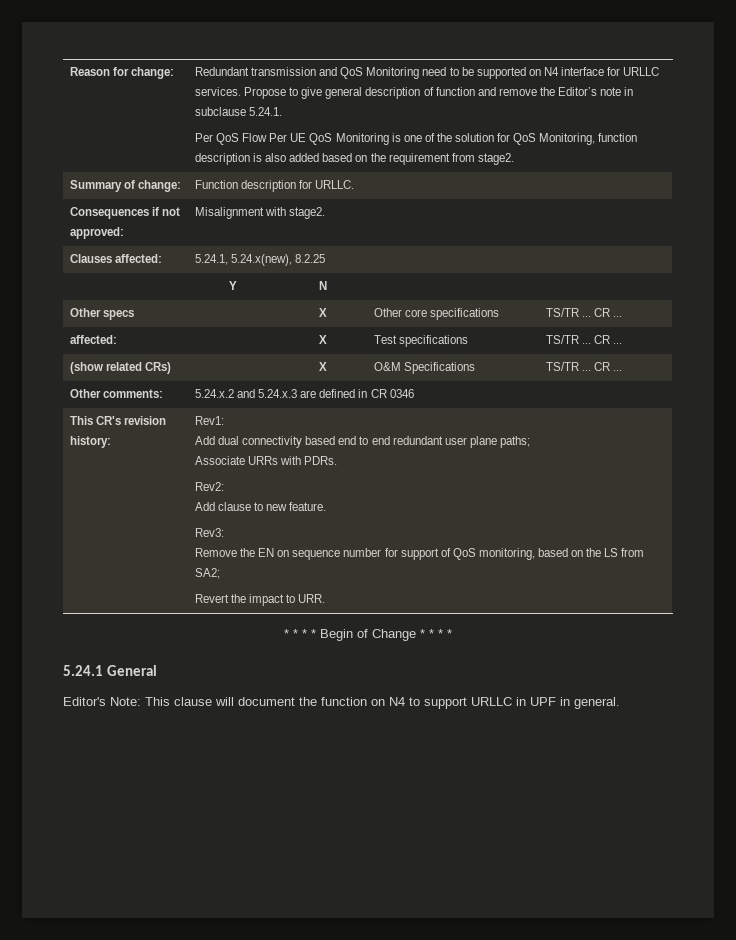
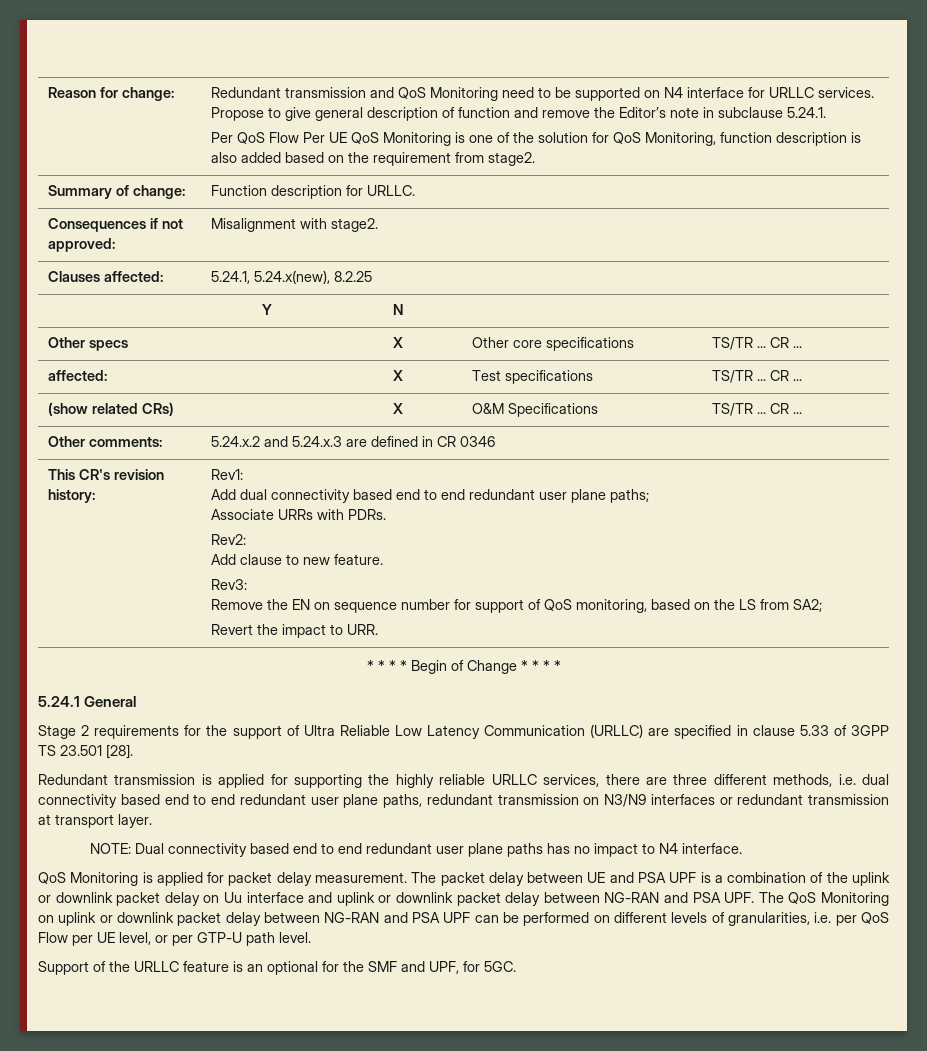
- Editor's Note: This clause will document the function on N4 to support URLLC in UPF in general.
+ Stage 2 requirements for the support of Ultra Reliable Low Latency Communication (URLLC) are specified in clause 5.33 of 3GPP TS 23.501 [28].
+ Redundant transmission is applied for supporting the highly reliable URLLC services, there are three different methods, i.e. dual connectivity based end to end redundant user plane paths, redundant transmission on N3/N9 interfaces or redundant transmission at transport layer.
+ NOTE: Dual connectivity based end to end redundant user plane paths has no impact to N4 interface.
+ QoS Monitoring is applied for packet delay measurement. The packet delay between UE and PSA UPF is a combination of the uplink or downlink packet delay on Uu interface and uplink or downlink packet delay between NG-RAN and PSA UPF. The QoS Monitoring on uplink or downlink packet delay between NG-RAN and PSA UPF can be performed on different levels of granularities, i.e. per QoS Flow per UE level, or per GTP-U path level.
+ Support of the URLLC feature is an optional for the SMF and UPF, for 5GC.

